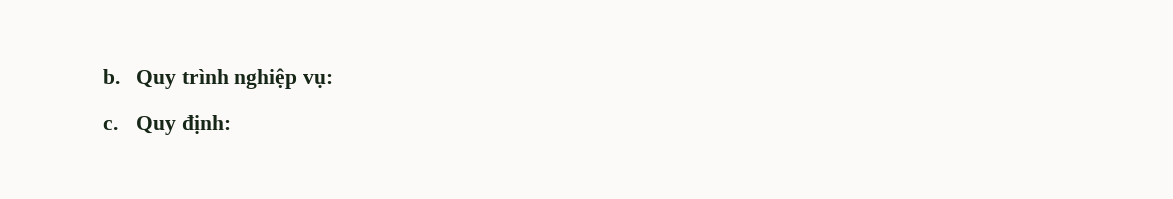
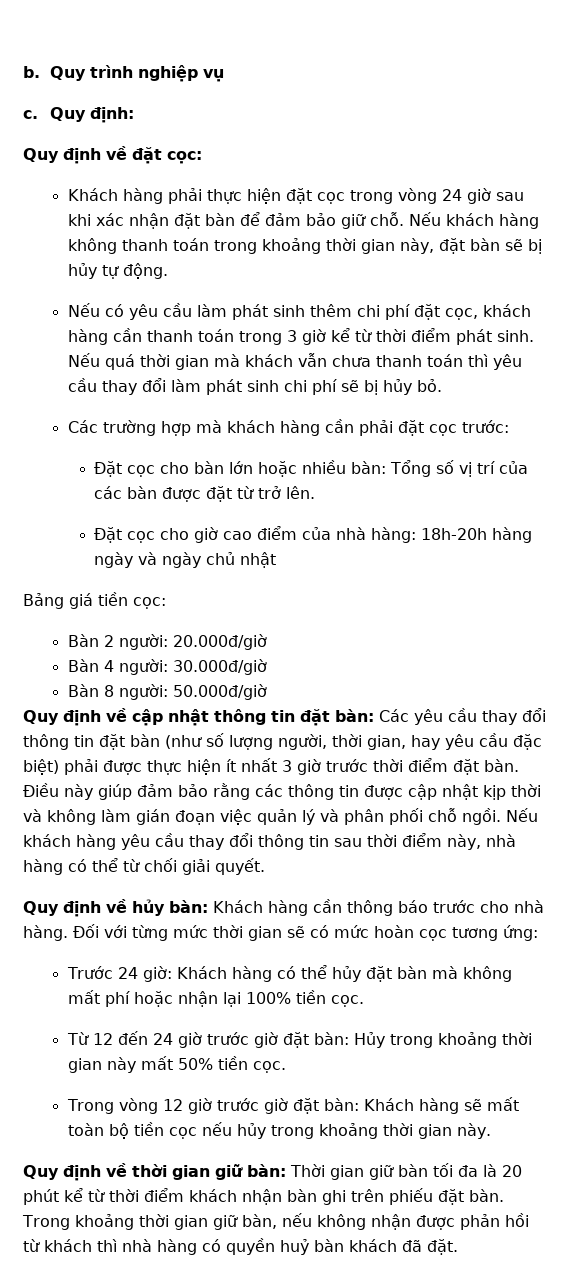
- Quy trình nghiệp vụ:
+ Quy trình nghiệp vụ
+ Quy định về đặt cọc:
+ Khách hàng phải thực hiện đặt cọc trong vòng 24 giờ sau khi xác nhận đặt bàn để đảm bảo giữ chỗ. Nếu khách hàng không thanh toán trong khoảng thời gian này, đặt bàn sẽ bị hủy tự động.
+ Nếu có yêu cầu làm phát sinh thêm chi phí đặt cọc, khách hàng cần thanh toán trong 3 giờ kể từ thời điểm phát sinh. Nếu quá thời gian mà khách vẫn chưa thanh toán thì yêu cầu thay đổi làm phát sinh chi phí sẽ bị hủy bỏ.
+ Các trường hợp mà khách hàng cần phải đặt cọc trước:
+ Đặt cọc cho bàn lớn hoặc nhiều bàn: Tổng số vị trí của các bàn được đặt từ trở lên.
+ Đặt cọc cho giờ cao điểm của nhà hàng: 18h-20h hàng ngày và ngày chủ nhật
+ Bảng giá tiền cọc:
+ Bàn 2 người: 20.000đ/giờ
+ Bàn 4 người: 30.000đ/giờ
+ Bàn 8 người: 50.000đ/giờ
+ Quy định về cập nhật thông tin đặt bàn: Các yêu cầu thay đổi thông tin đặt bàn (như số lượng người, thời gian, hay yêu cầu đặc biệt) phải được thực hiện ít nhất 3 giờ trước thời điểm đặt bàn. Điều này giúp đảm bảo rằng các thông tin được cập nhật kịp thời và không làm gián đoạn việc quản lý và phân phối chỗ ngồi. Nếu khách hàng yêu cầu thay đổi thông tin sau thời điểm này, nhà hàng có thể từ chối giải quyết.
+ Quy định về hủy bàn: Khách hàng cần thông báo trước cho nhà hàng. Đối với từng mức thời gian sẽ có mức hoàn cọc tương ứng:
+ Trước 24 giờ: Khách hàng có thể hủy đặt bàn mà không mất phí hoặc nhận lại 100% tiền cọc.
+ Từ 12 đến 24 giờ trước giờ đặt bàn: Hủy trong khoảng thời gian này mất 50% tiền cọc.
+ Trong vòng 12 giờ trước giờ đặt bàn: Khách hàng sẽ mất toàn bộ tiền cọc nếu hủy trong khoảng thời gian này.
+ Quy định về thời gian giữ bàn: Thời gian giữ bàn tối đa là 20 phút kể từ thời điểm khách nhận bàn ghi trên phiếu đặt bàn. Trong khoảng thời gian giữ bàn, nếu không nhận được phản hồi từ khách thì nhà hàng có quyền huỷ bàn khách đã đặt.

